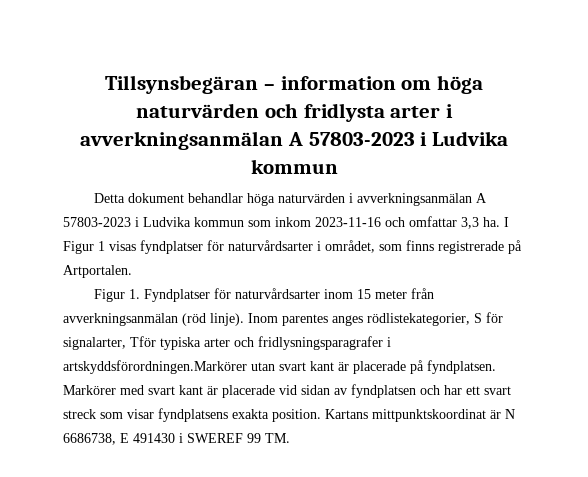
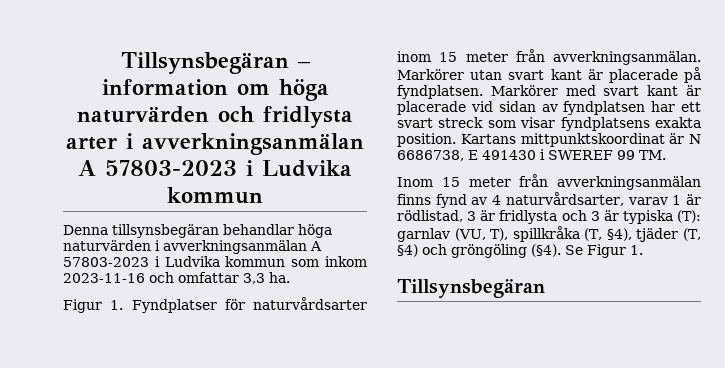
- Detta dokument behandlar höga naturvärden i avverkningsanmälan A 57803-2023 i Ludvika kommun som inkom 2023-11-16 och omfattar 3,3 ha. I Figur 1 visas fyndplatser för naturvårdsarter i området, som finns registrerade på Artportalen.
+ Denna tillsynsbegäran behandlar höga naturvärden i avverkningsanmälan A 57803-2023 i Ludvika kommun som inkom 2023-11-16 och omfattar 3,3 ha.
- Figur 1. Fyndplatser för naturvårdsarter inom 15 meter från avverkningsanmälan (röd linje). Inom parentes anges rödlistekategorier, S för signalarter, Tför typiska arter och fridlysningsparagrafer i artskyddsförordningen.Markörer utan svart kant är placerade på fyndplatsen.
+ Figur 1. Fyndplatser för naturvårdsarter inom 15 meter från avverkningsanmälan. Markörer utan svart kant är placerade på fyndplatsen.
- Markörer med svart kant är placerade vid sidan av fyndplatsen och har ett svart streck som visar fyndplatsens exakta position.
+ Markörer med svart kant är placerade vid sidan av fyndplatsen har ett svart streck som visar fyndplatsens exakta position.
+ Inom 15 meter från avverkningsanmälan finns fynd av 4 naturvårdsarter, varav 1 är rödlistad, 3 är fridlysta och 3 är typiska (T): garnlav (VU, T), spillkråka (T, §4), tjäder (T, §4) och gröngöling (§4). Se Figur 1.
+ Tillsynsbegäran

